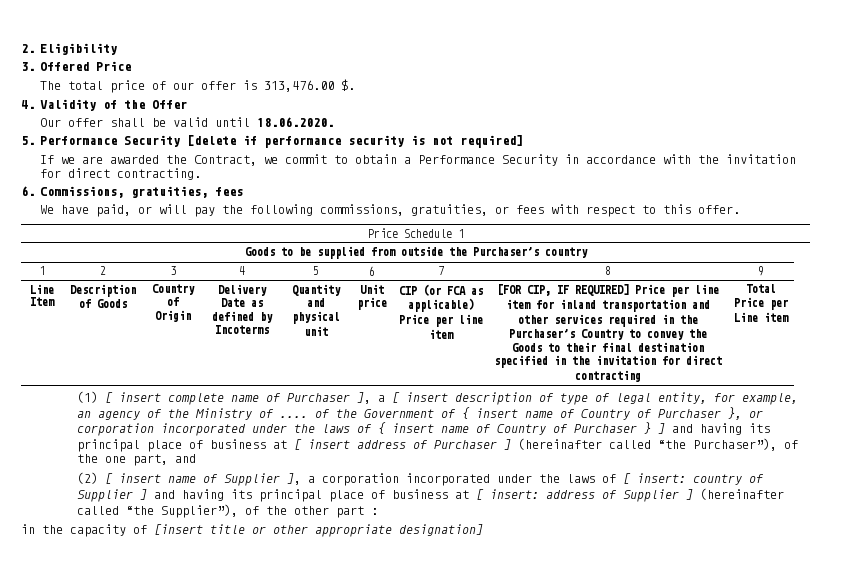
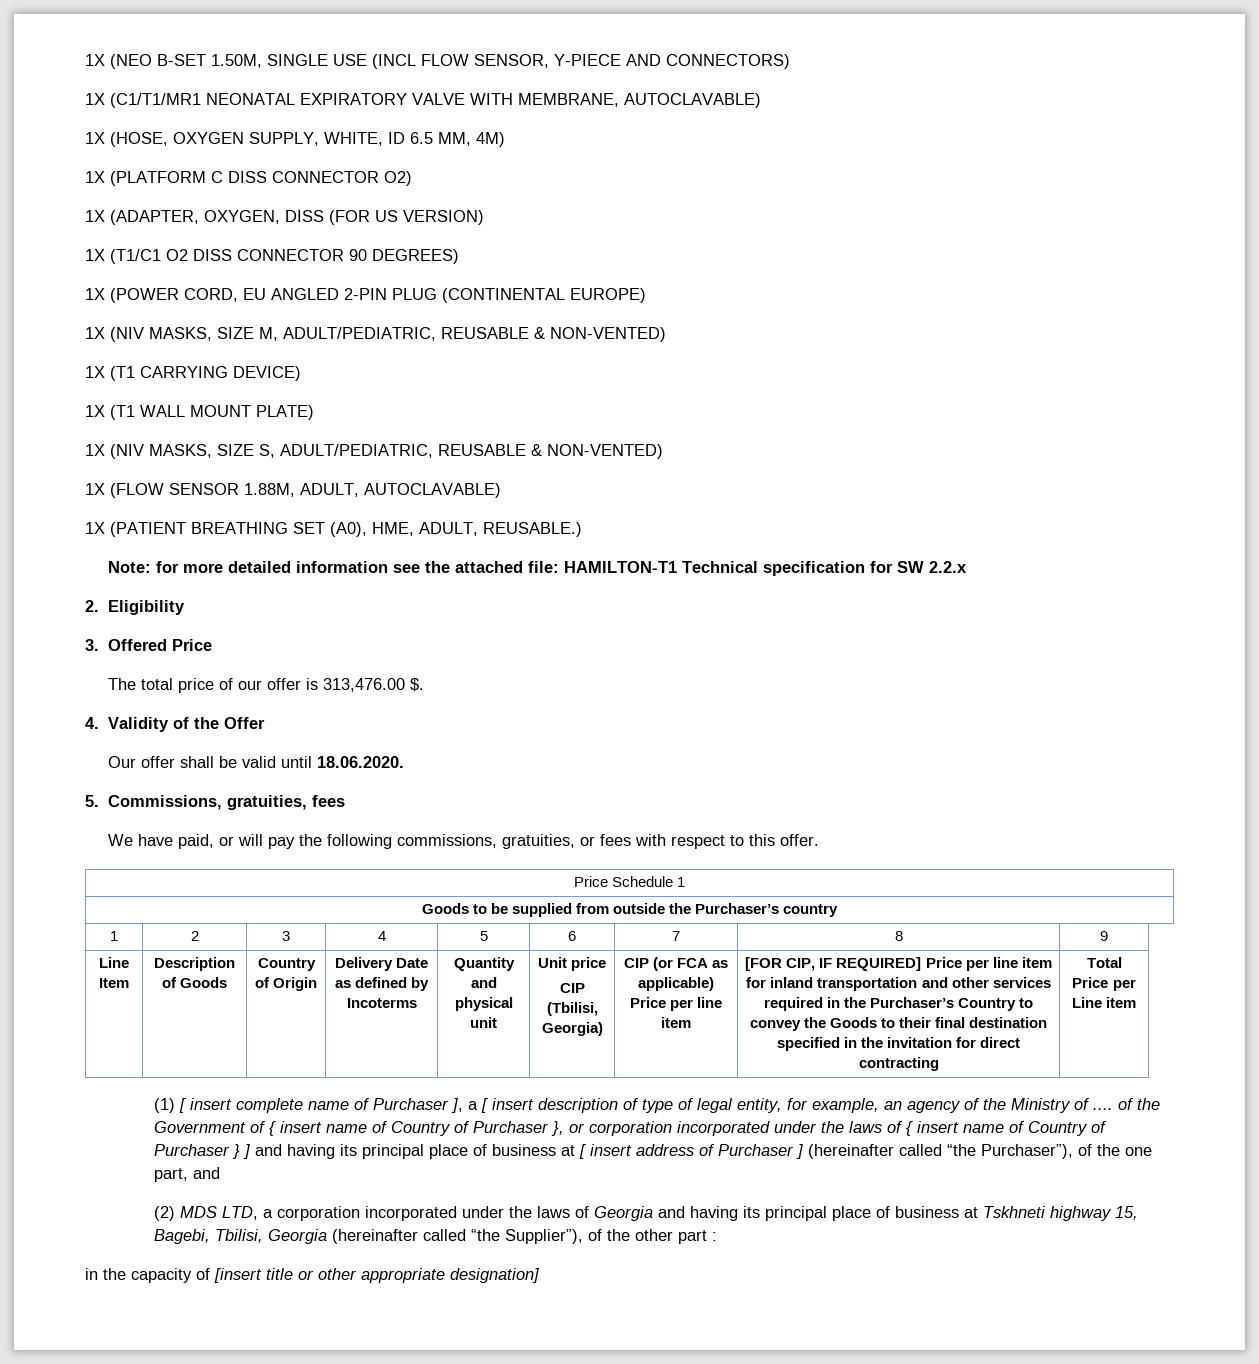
+ 1X (NEO B-SET 1.50M, SINGLE USE (INCL FLOW SENSOR, Y-PIECE AND CONNECTORS)
+ 1X (C1/T1/MR1 NEONATAL EXPIRATORY VALVE WITH MEMBRANE, AUTOCLAVABLE)
+ 1X (HOSE, OXYGEN SUPPLY, WHITE, ID 6.5 MM, 4M)
+ 1X (PLATFORM C DISS CONNECTOR O2)
+ 1X (ADAPTER, OXYGEN, DISS (FOR US VERSION)
+ 1X (T1/C1 O2 DISS CONNECTOR 90 DEGREES)
+ 1X (POWER CORD, EU ANGLED 2-PIN PLUG (CONTINENTAL EUROPE)
+ 1X (NIV MASKS, SIZE M, ADULT/PEDIATRIC, REUSABLE & NON-VENTED)
+ 1X (T1 CARRYING DEVICE)
+ 1X (T1 WALL MOUNT PLATE)
+ 1X (NIV MASKS, SIZE S, ADULT/PEDIATRIC, REUSABLE & NON-VENTED)
+ 1X (FLOW SENSOR 1.88M, ADULT, AUTOCLAVABLE)
+ 1X (PATIENT BREATHING SET (A0), HME, ADULT, REUSABLE.)
+ Note: for more detailed information see the attached file: HAMILTON-T1 Technical specification for SW 2.2.x
- 5. Performance Security [delete if performance security is not required]
- If we are awarded the Contract, we commit to obtain a Performance Security in accordance with the invitation for direct contracting.
- 6. Commissions, gratuities, fees
+ 5. Commissions, gratuities, fees
+ CIP (Tbilisi, Georgia)
- (2) [ insert name of Supplier ], a corporation incorporated under the laws of [ insert: country of Supplier ] and having its principal place of business at [ insert: address of Supplier ] (hereinafter called “the Supplier”), of the other part :
+ (2) MDS LTD, a corporation incorporated under the laws of Georgia and having its principal place of business at Tskhneti highway 15, Bagebi, Tbilisi, Georgia (hereinafter called “the Supplier”), of the other part :

